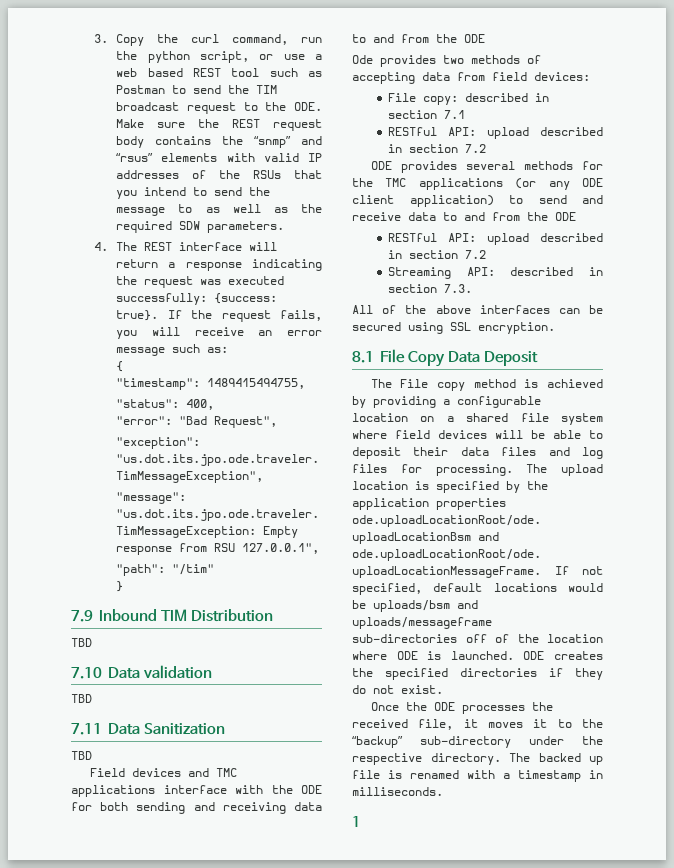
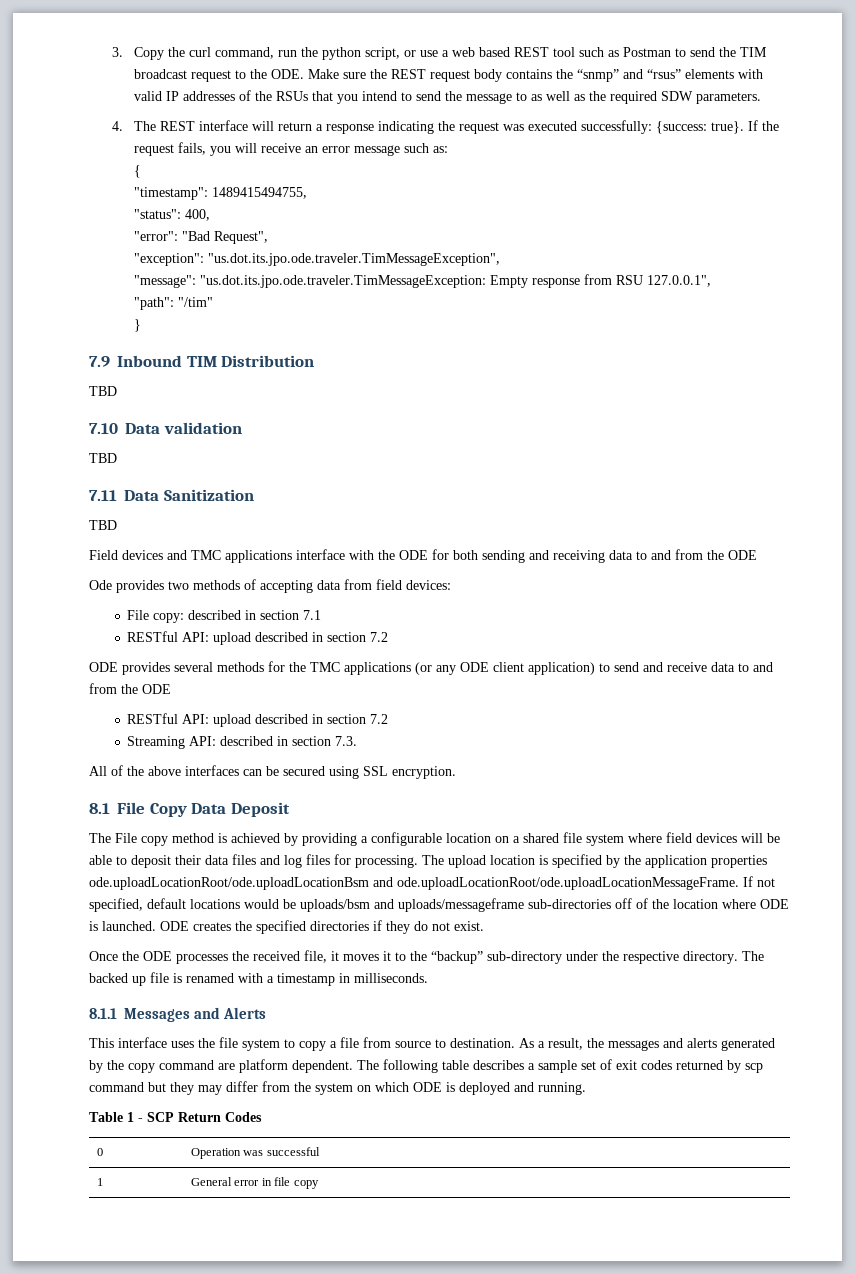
- 1
+ 8.1.1 Messages and Alerts
+ This interface uses the file system to copy a file from source to destination. As a result, the messages and alerts generated by the copy command are platform dependent. The following table describes a sample set of exit codes returned by scp command but they may differ from the system on which ODE is deployed and running.
+ Table 1 - SCP Return Codes
+ 0 | Operation was successful
+ 1 | General error in file copy

